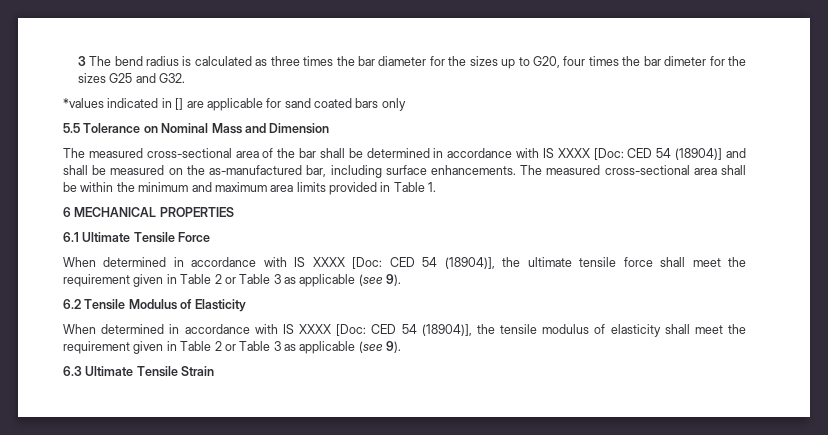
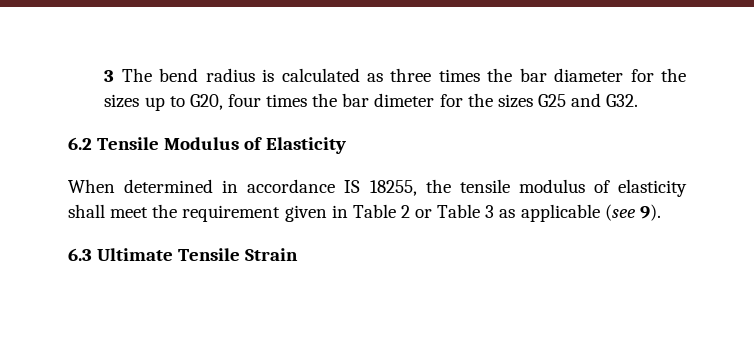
- *values indicated in [] are applicable for sand coated bars only
- 5.5 Tolerance on Nominal Mass and Dimension
- The measured cross-sectional area of the bar shall be determined in accordance with IS XXXX [Doc: CED 54 (18904)] and shall be measured on the as-manufactured bar, including surface enhancements. The measured cross-sectional area shall be within the minimum and maximum area limits provided in Table 1.
- 6 MECHANICAL PROPERTIES
- 6.1 Ultimate Tensile Force
- When determined in accordance with IS XXXX [Doc: CED 54 (18904)], the ultimate tensile force shall meet the requirement given in Table 2 or Table 3 as applicable (see 9).
- When determined in accordance with IS XXXX [Doc: CED 54 (18904)], the tensile modulus of elasticity shall meet the requirement given in Table 2 or Table 3 as applicable (see 9).
+ When determined in accordance IS 18255, the tensile modulus of elasticity shall meet the requirement given in Table 2 or Table 3 as applicable (see 9).

